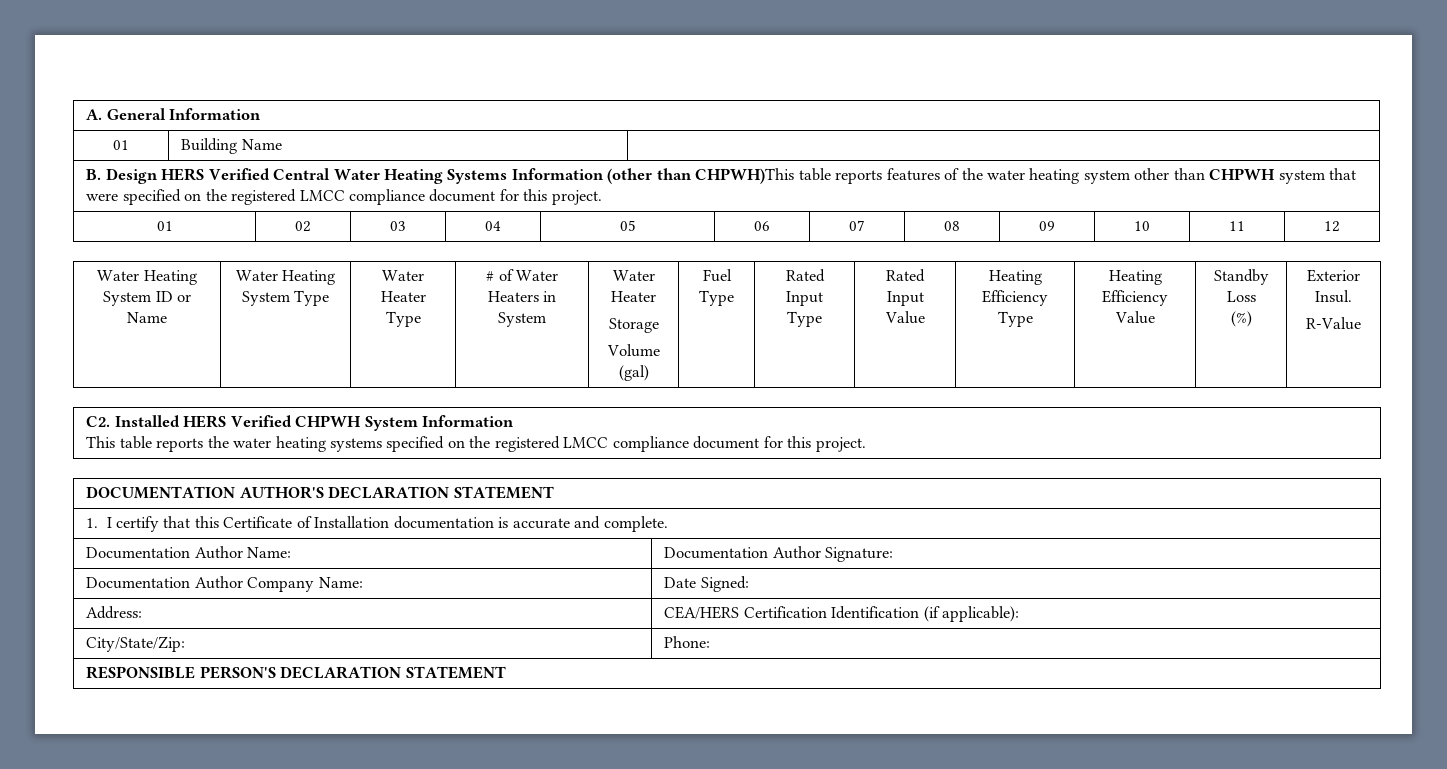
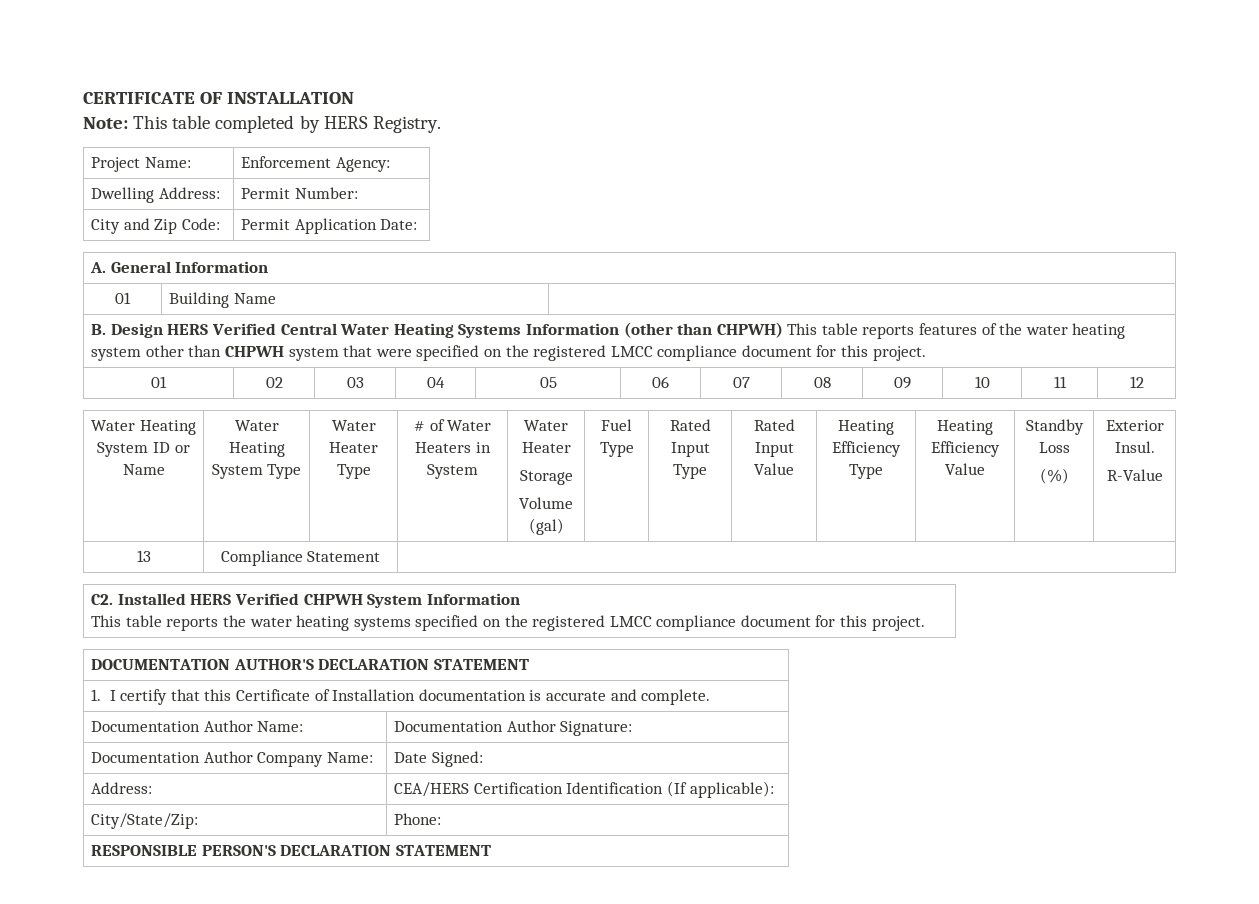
+ CERTIFICATE OF INSTALLATION
+ Note: This table completed by HERS Registry.
+ Project Name: | Enforcement Agency:
+ Dwelling Address: | Permit Number:
+ City and Zip Code: | Permit Application Date:
- B. Design HERS Verified Central Water Heating Systems Information (other than CHPWH)This table reports features of the water heating system other than CHPWH system that were specified on the registered LMCC compliance document for this project.
+ B. Design HERS Verified Central Water Heating Systems Information (other than CHPWH) This table reports features of the water heating system other than CHPWH system that were specified on the registered LMCC compliance document for this project.
+ 13 | Compliance Statement |
- Address: | CEA/HERS Certification Identification (if applicable):
+ Address: | CEA/HERS Certification Identification (If applicable):

